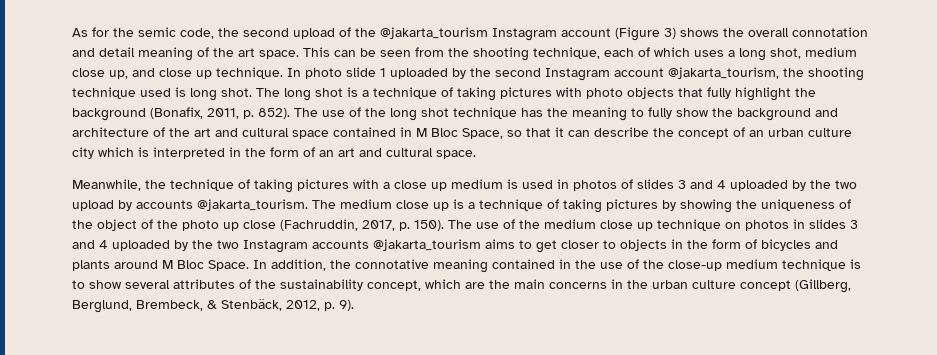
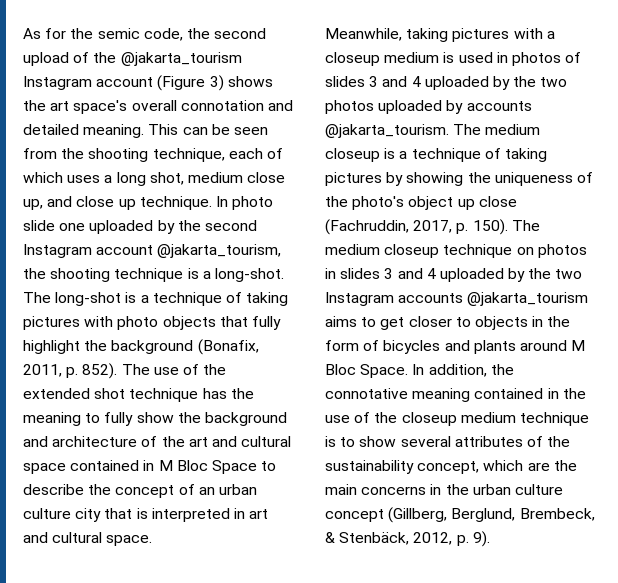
- As for the semic code, the second upload of the @jakarta_tourism Instagram account (Figure 3) shows the overall connotation and detail meaning of the art space.
+ As for the semic code, the second upload of the @jakarta_tourism Instagram account (Figure 3) shows the art space's overall connotation and detailed meaning.
- In photo slide 1 uploaded by the second Instagram account @jakarta_tourism, the shooting technique used is long shot. The long shot is a technique of taking pictures with photo objects that fully highlight the background (Bonafix, 2011, p. 852).
+ In photo slide one uploaded by the second Instagram account @jakarta_tourism, the shooting technique is a long-shot. The long-shot is a technique of taking pictures with photo objects that fully highlight the background (Bonafix, 2011, p. 852).
- The use of the long shot technique has the meaning to fully show the background and architecture of the art and cultural space contained in M Bloc Space, so that it can describe the concept of an urban culture city which is interpreted in the form of an art and cultural space.
+ The use of the extended shot technique has the meaning to fully show the background and architecture of the art and cultural space contained in M Bloc Space to describe the concept of an urban culture city that is interpreted in art and cultural space.
- Meanwhile, the technique of taking pictures with a close up medium is used in photos of slides 3 and 4 uploaded by the two upload by accounts @jakarta_tourism.
+ Meanwhile, taking pictures with a closeup medium is used in photos of slides 3 and 4 uploaded by the two photos uploaded by accounts @jakarta_tourism.
- The medium close up is a technique of taking pictures by showing the uniqueness of the object of the photo up close (Fachruddin, 2017, p. 150).
+ The medium closeup is a technique of taking pictures by showing the uniqueness of the photo's object up close (Fachruddin, 2017, p. 150).
- The use of the medium close up technique on photos in slides 3 and 4 uploaded by the two Instagram accounts @jakarta_tourism aims to get closer to objects in the form of bicycles and plants around M Bloc Space.
+ The medium closeup technique on photos in slides 3 and 4 uploaded by the two Instagram accounts @jakarta_tourism aims to get closer to objects in the form of bicycles and plants around M Bloc Space.
- In addition, the connotative meaning contained in the use of the close-up medium technique is to show several attributes of the sustainability concept, which are the main concerns in the urban culture concept (Gillberg, Berglund, Brembeck, & Stenbäck, 2012, p. 9).
+ In addition, the connotative meaning contained in the use of the closeup medium technique is to show several attributes of the sustainability concept, which are the main concerns in the urban culture concept (Gillberg, Berglund, Brembeck, & Stenbäck, 2012, p. 9).

